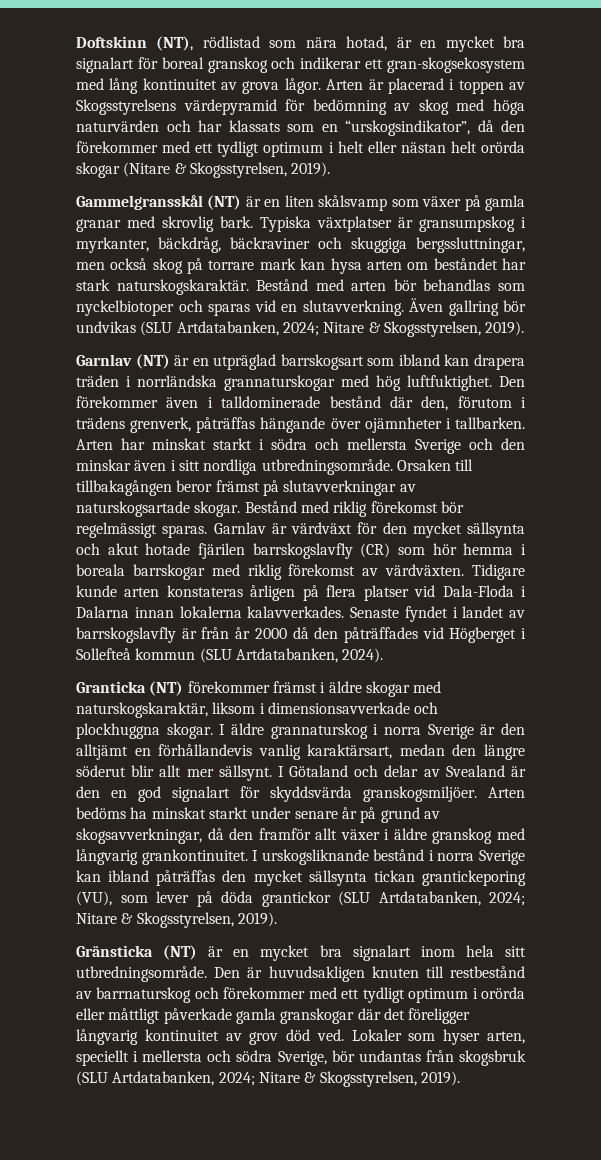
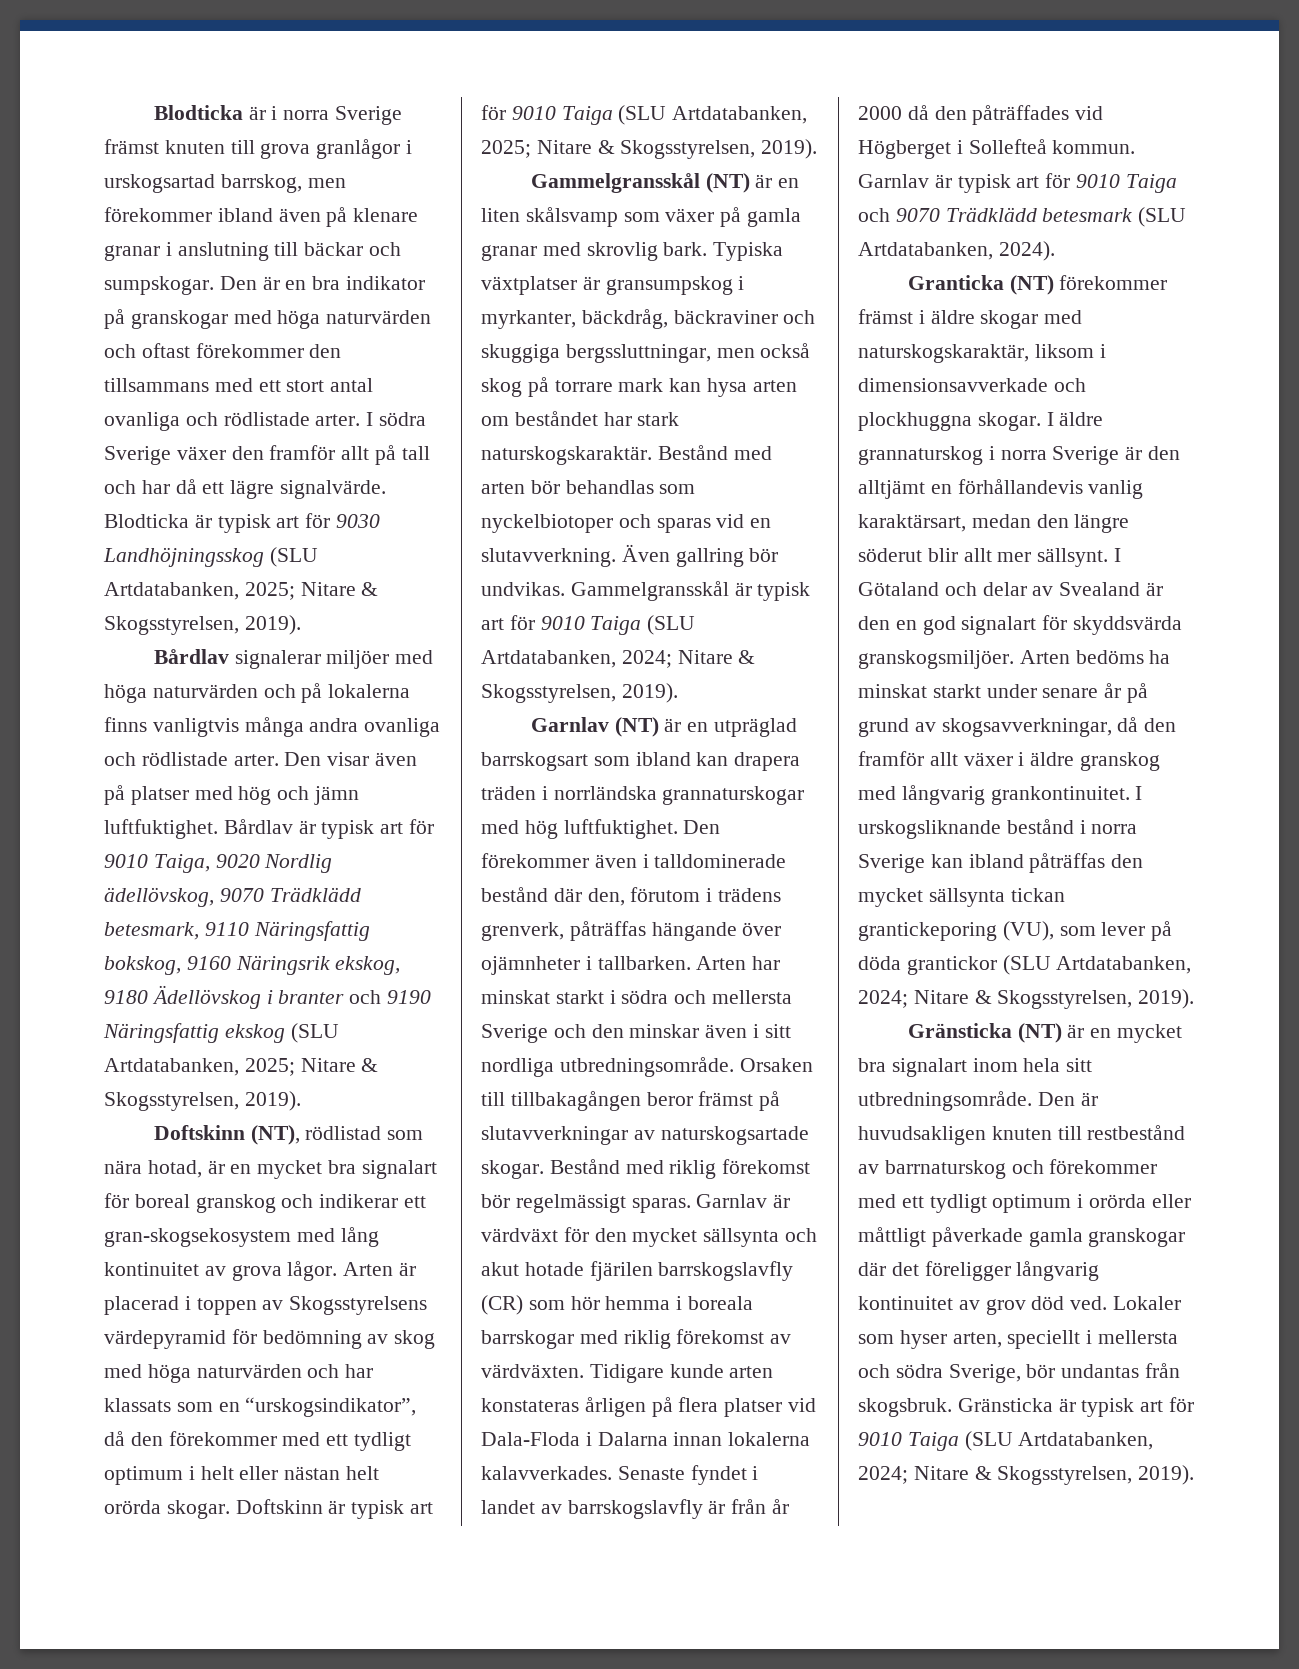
+ Blodticka är i norra Sverige främst knuten till grova granlågor i urskogsartad barrskog, men förekommer ibland även på klenare granar i anslutning till bäckar och sumpskogar. Den är en bra indikator på granskogar med höga naturvärden och oftast förekommer den tillsammans med ett stort antal ovanliga och rödlistade arter. I södra Sverige växer den framför allt på tall och har då ett lägre signalvärde. Blodticka är typisk art för 9030 Landhöjningsskog (SLU Artdatabanken, 2025; Nitare & Skogsstyrelsen, 2019).
+ Bårdlav signalerar miljöer med höga naturvärden och på lokalerna finns vanligtvis många andra ovanliga och rödlistade arter. Den visar även på platser med hög och jämn luftfuktighet. Bårdlav är typisk art för 9010 Taiga, 9020 Nordlig ädellövskog, 9070 Trädklädd betesmark, 9110 Näringsfattig bokskog, 9160 Näringsrik ekskog, 9180 Ädellövskog i branter och 9190 Näringsfattig ekskog (SLU Artdatabanken, 2025; Nitare & Skogsstyrelsen, 2019).
- Arten är placerad i toppen av Skogsstyrelsens värdepyramid för bedömning av skog med höga naturvärden och har klassats som en “urskogsindikator”, då den förekommer med ett tydligt optimum i helt eller nästan helt orörda skogar (Nitare & Skogsstyrelsen, 2019).
+ Arten är placerad i toppen av Skogsstyrelsens värdepyramid för bedömning av skog med höga naturvärden och har klassats som en “urskogsindikator”, då den förekommer med ett tydligt optimum i helt eller nästan helt orörda skogar. Doftskinn är typisk art för 9010 Taiga (SLU Artdatabanken, 2025; Nitare & Skogsstyrelsen, 2019).
- Även gallring bör undvikas (SLU Artdatabanken, 2024; Nitare & Skogsstyrelsen, 2019).
+ Även gallring bör undvikas. Gammelgransskål är typisk art för 9010 Taiga (SLU Artdatabanken, 2024; Nitare & Skogsstyrelsen, 2019).
- Senaste fyndet i landet av barrskogslavfly är från år 2000 då den påträffades vid Högberget i Sollefteå kommun (SLU Artdatabanken, 2024).
+ Senaste fyndet i landet av barrskogslavfly är från år 2000 då den påträffades vid Högberget i Sollefteå kommun. Garnlav är typisk art för 9010 Taiga och 9070 Trädklädd betesmark (SLU Artdatabanken, 2024).
- Lokaler som hyser arten, speciellt i mellersta och södra Sverige, bör undantas från skogsbruk (SLU Artdatabanken, 2024; Nitare & Skogsstyrelsen, 2019).
+ Lokaler som hyser arten, speciellt i mellersta och södra Sverige, bör undantas från skogsbruk. Gränsticka är typisk art för 9010 Taiga (SLU Artdatabanken, 2024; Nitare & Skogsstyrelsen, 2019).

